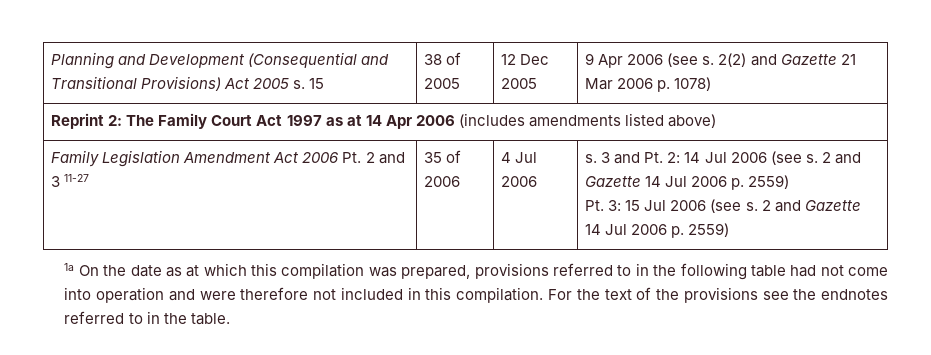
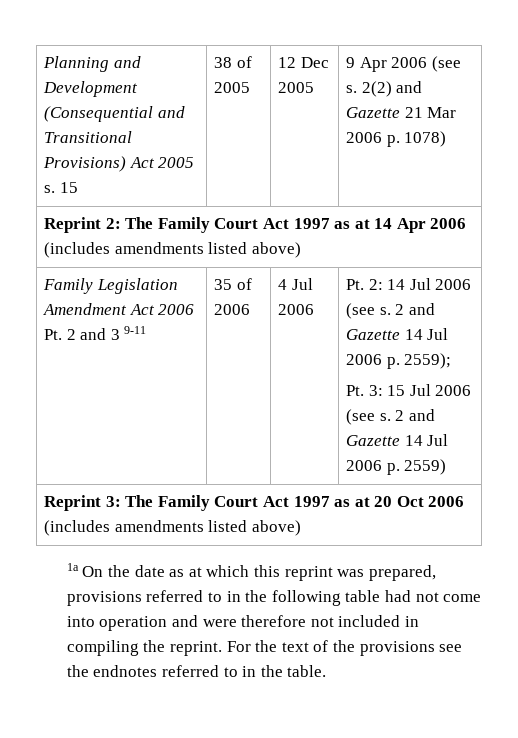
- Family Legislation Amendment Act 2006 Pt. 2 and 3 11-27
+ Family Legislation Amendment Act 2006 Pt. 2 and 3 9-11
- s. 3 and Pt. 2: 14 Jul 2006 (see s. 2 and Gazette 14 Jul 2006 p. 2559)
+ Pt. 2: 14 Jul 2006 (see s. 2 and Gazette 14 Jul 2006 p. 2559);
+ Reprint 3: The Family Court Act 1997 as at 20 Oct 2006 (includes amendments listed above)
- 1a On the date as at which this compilation was prepared, provisions referred to in the following table had not come into operation and were therefore not included in this compilation.
+ 1a On the date as at which this reprint was prepared, provisions referred to in the following table had not come into operation and were therefore not included in compiling the reprint.

